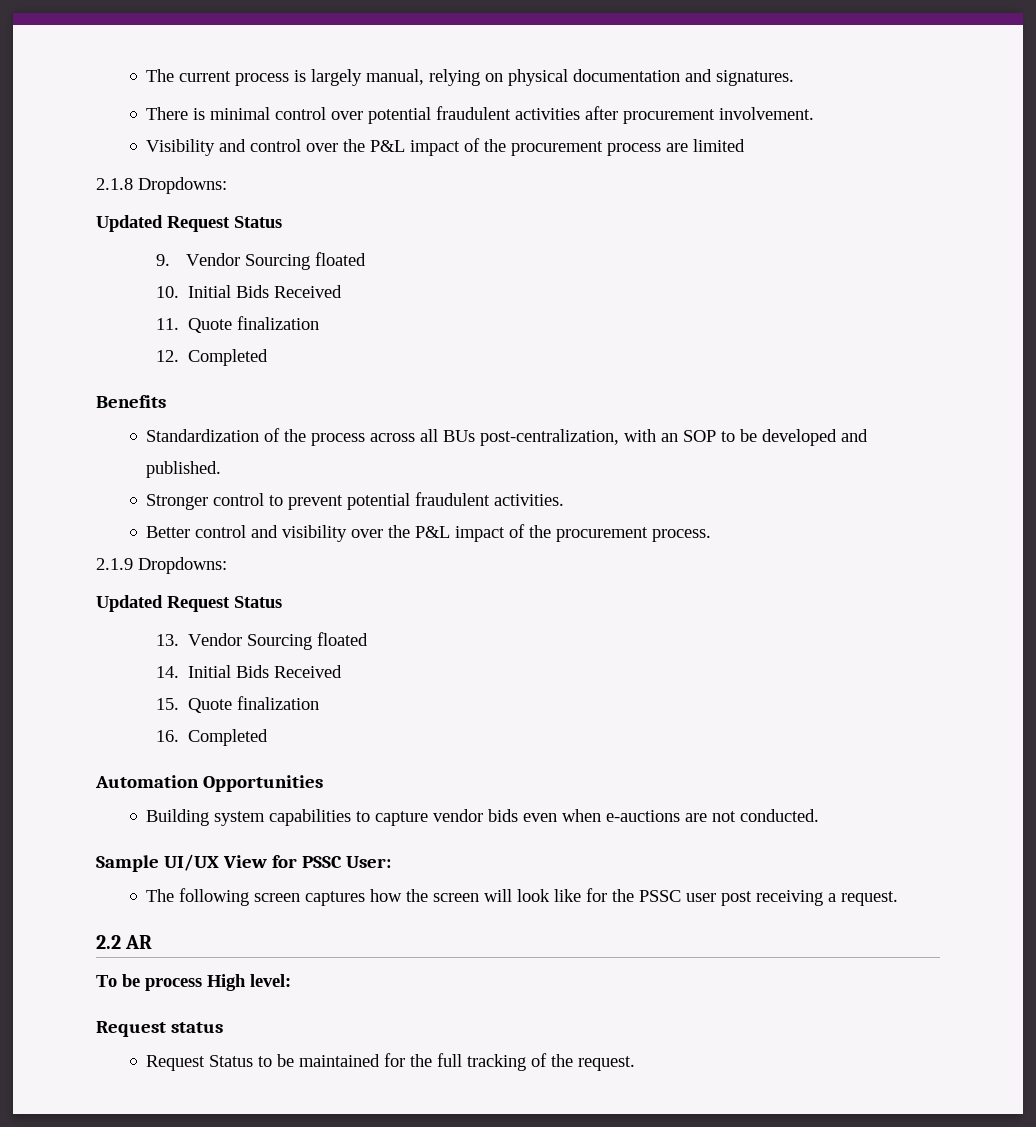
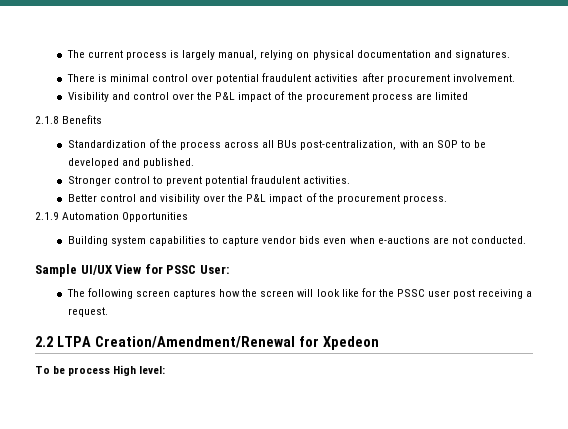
- 2.1.8 Dropdowns:
- Updated Request Status
- 9. Vendor Sourcing floated
- 10. Initial Bids Received
- 11. Quote finalization
- 12. Completed
- Benefits
+ 2.1.8 Benefits
- 2.1.9 Dropdowns:
- Updated Request Status
- 13. Vendor Sourcing floated
- 14. Initial Bids Received
- 15. Quote finalization
- 16. Completed
- Automation Opportunities
+ 2.1.9 Automation Opportunities
- 2.2 AR
+ 2.2 LTPA Creation/Amendment/Renewal for Xpedeon
- Request status
- Request Status to be maintained for the full tracking of the request.

